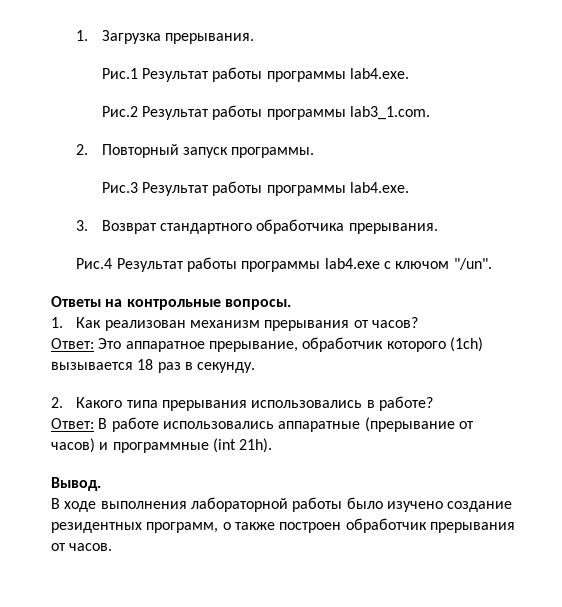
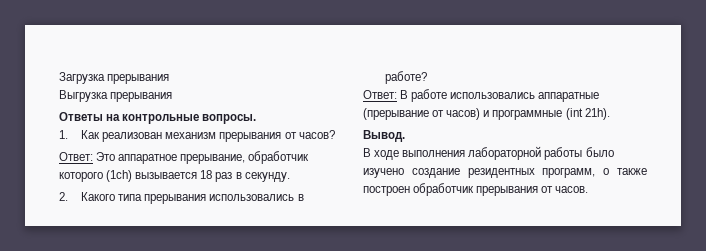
- 1. Загрузка прерывания.
- Рис.1 Результат работы программы lab4.exe.
- Рис.2 Результат работы программы lab3_1.com.
- 2. Повторный запуск программы.
- Рис.3 Результат работы программы lab4.exe.
- 3. Возврат стандартного обработчика прерывания.
- Рис.4 Результат работы программы lab4.exe c ключом "/un".
+ Загрузка прерывания
+ Выгрузка прерывания

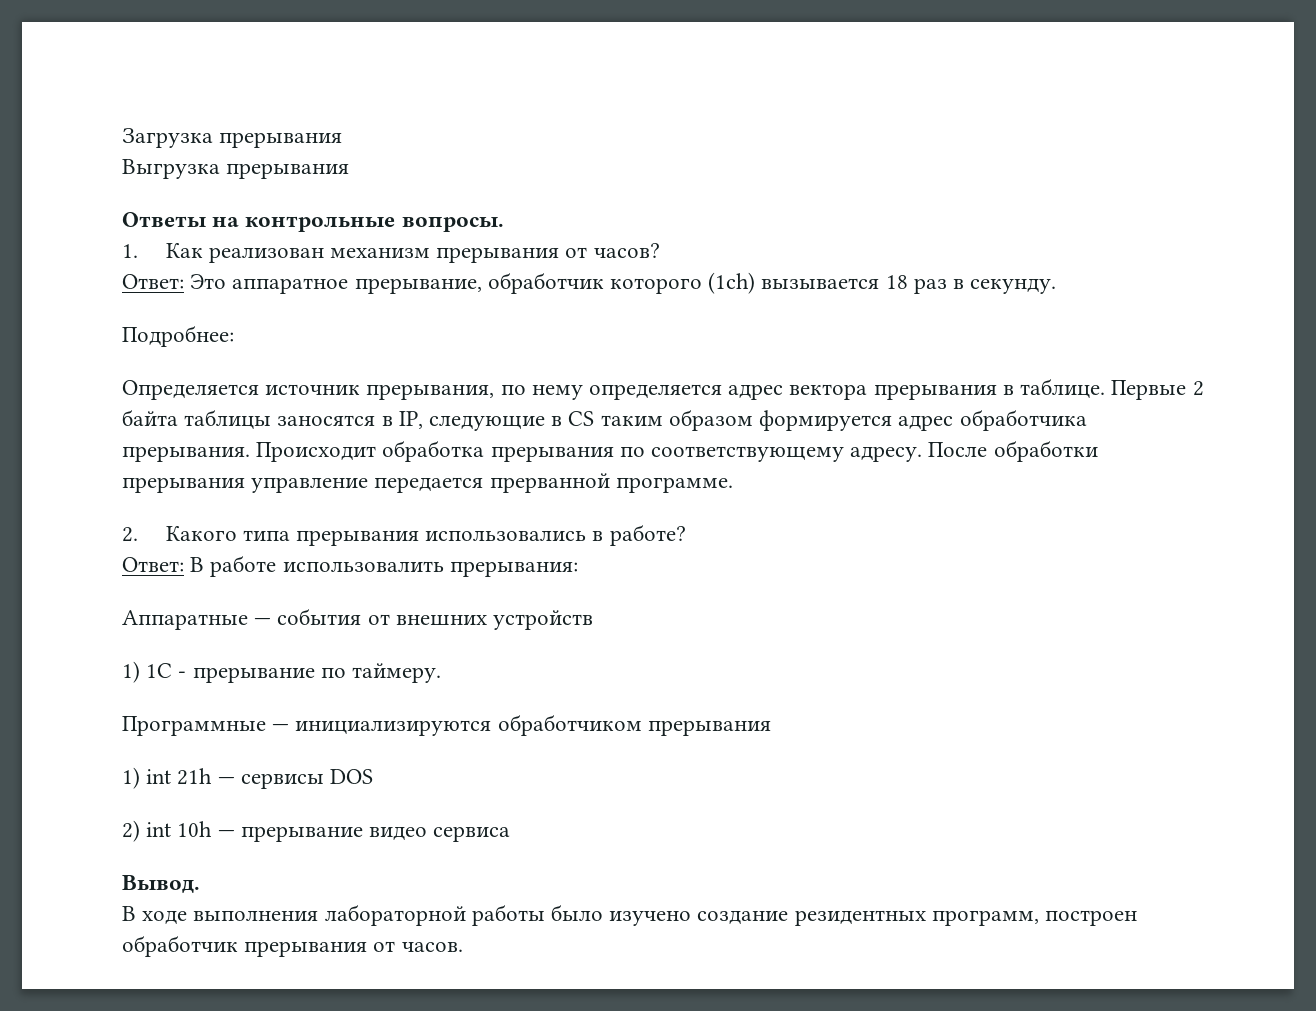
+ Подробнее:
+ Определяется источник прерывания, по нему определяется адрес вектора прерывания в таблице. Первые 2 байта таблицы заносятся в IP, следующие в CS таким образом формируется адрес обработчика прерывания. Происходит обработка прерывания по соответствующему адресу. После обработки прерывания управление передается прерванной программе.
- Ответ: В работе использовались аппаратные (прерывание от часов) и программные (int 21h).
+ Ответ: В работе использовалить прерывания:
+ Аппаратные — события от внешних устройств
+ 1) 1С - прерывание по таймеру.
+ Программные — инициализируются обработчиком прерывания
+ 1) int 21h — сервисы DOS
+ 2) int 10h — прерывание видео сервиса
- В ходе выполнения лабораторной работы было изучено создание резидентных программ, о также построен обработчик прерывания от часов.
+ В ходе выполнения лабораторной работы было изучено создание резидентных программ, построен обработчик прерывания от часов.

